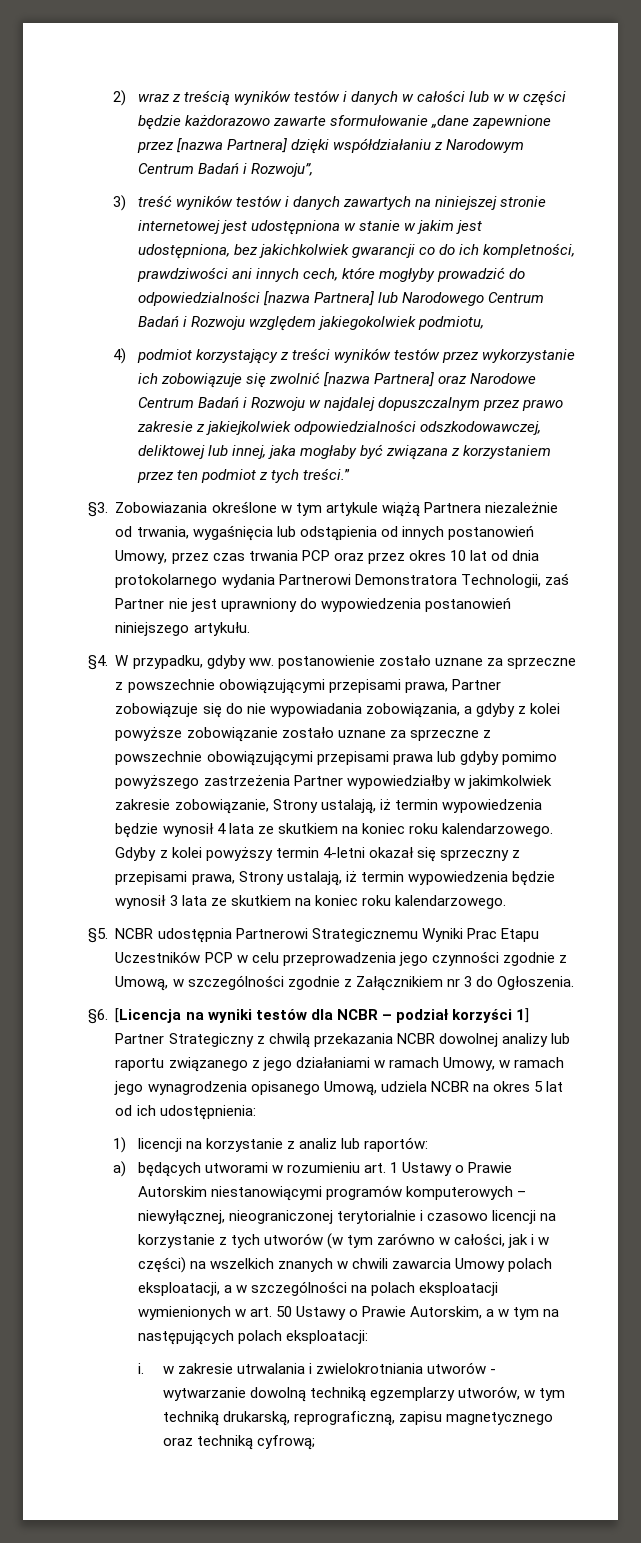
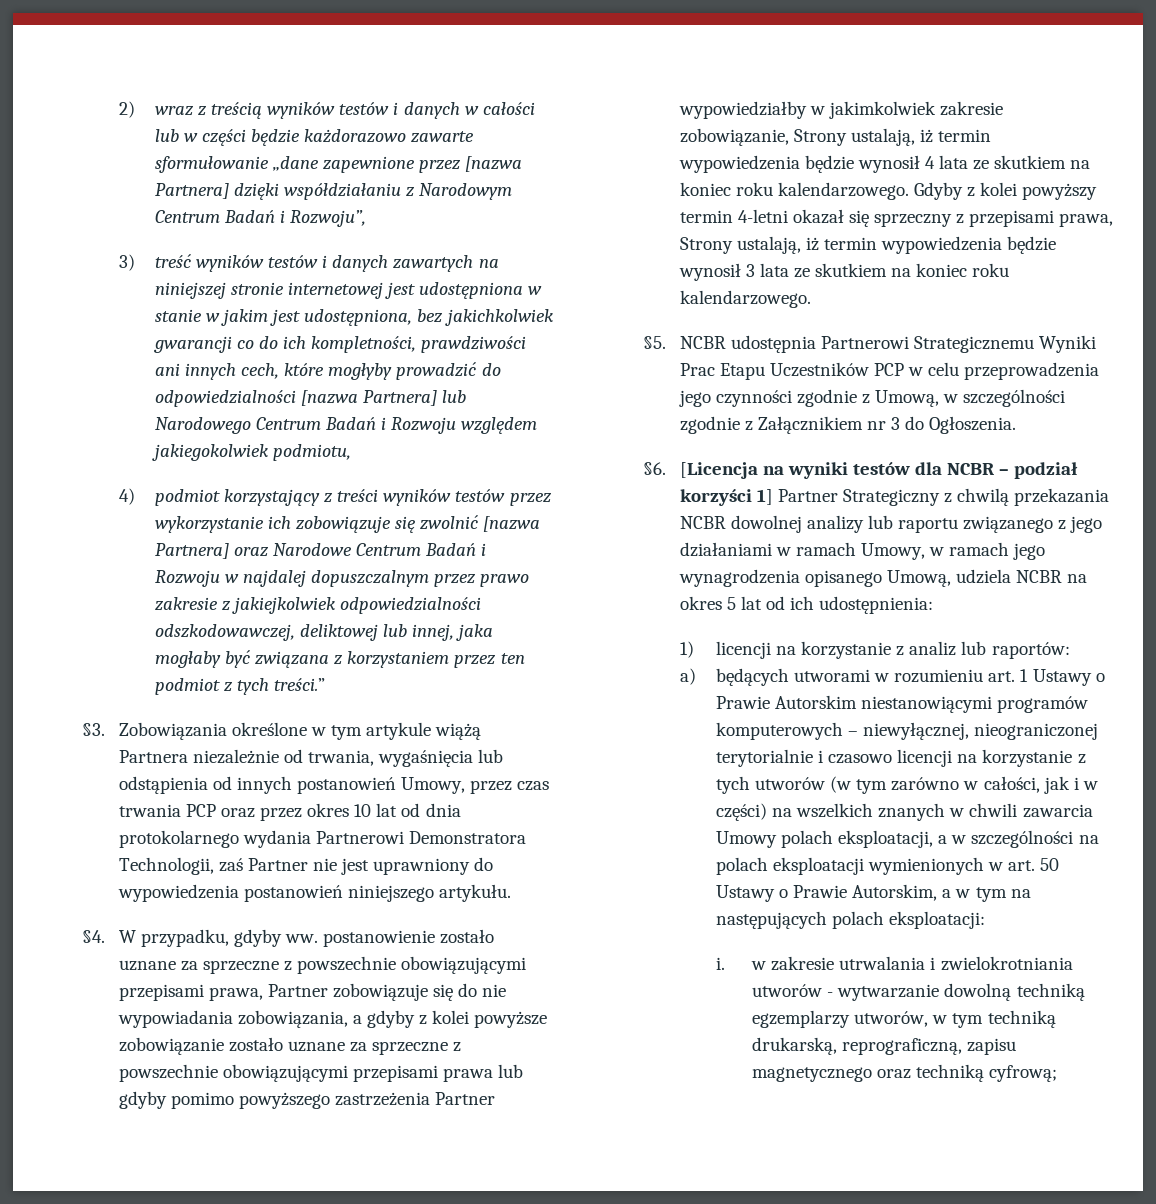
- 2) wraz z treścią wyników testów i danych w całości lub w w części będzie każdorazowo zawarte sformułowanie „dane zapewnione przez [nazwa Partnera] dzięki współdziałaniu z Narodowym Centrum Badań i Rozwoju”,
+ 2) wraz z treścią wyników testów i danych w całości lub w części będzie każdorazowo zawarte sformułowanie „dane zapewnione przez [nazwa Partnera] dzięki współdziałaniu z Narodowym Centrum Badań i Rozwoju”,
- Zobowiazania określone w tym artykule wiążą Partnera niezależnie od trwania, wygaśnięcia lub odstąpienia od innych postanowień Umowy, przez czas trwania PCP oraz przez okres 10 lat od dnia protokolarnego wydania Partnerowi Demonstratora Technologii, zaś Partner nie jest uprawniony do wypowiedzenia postanowień niniejszego artykułu.
+ Zobowiązania określone w tym artykule wiążą Partnera niezależnie od trwania, wygaśnięcia lub odstąpienia od innych postanowień Umowy, przez czas trwania PCP oraz przez okres 10 lat od dnia protokolarnego wydania Partnerowi Demonstratora Technologii, zaś Partner nie jest uprawniony do wypowiedzenia postanowień niniejszego artykułu.

